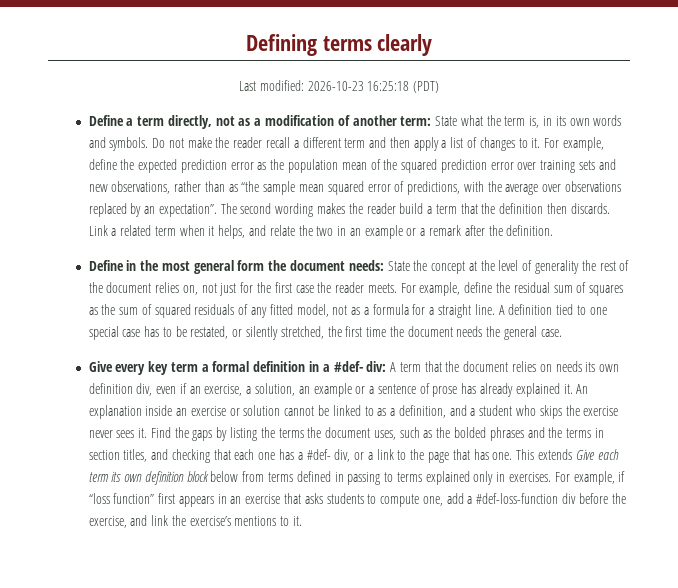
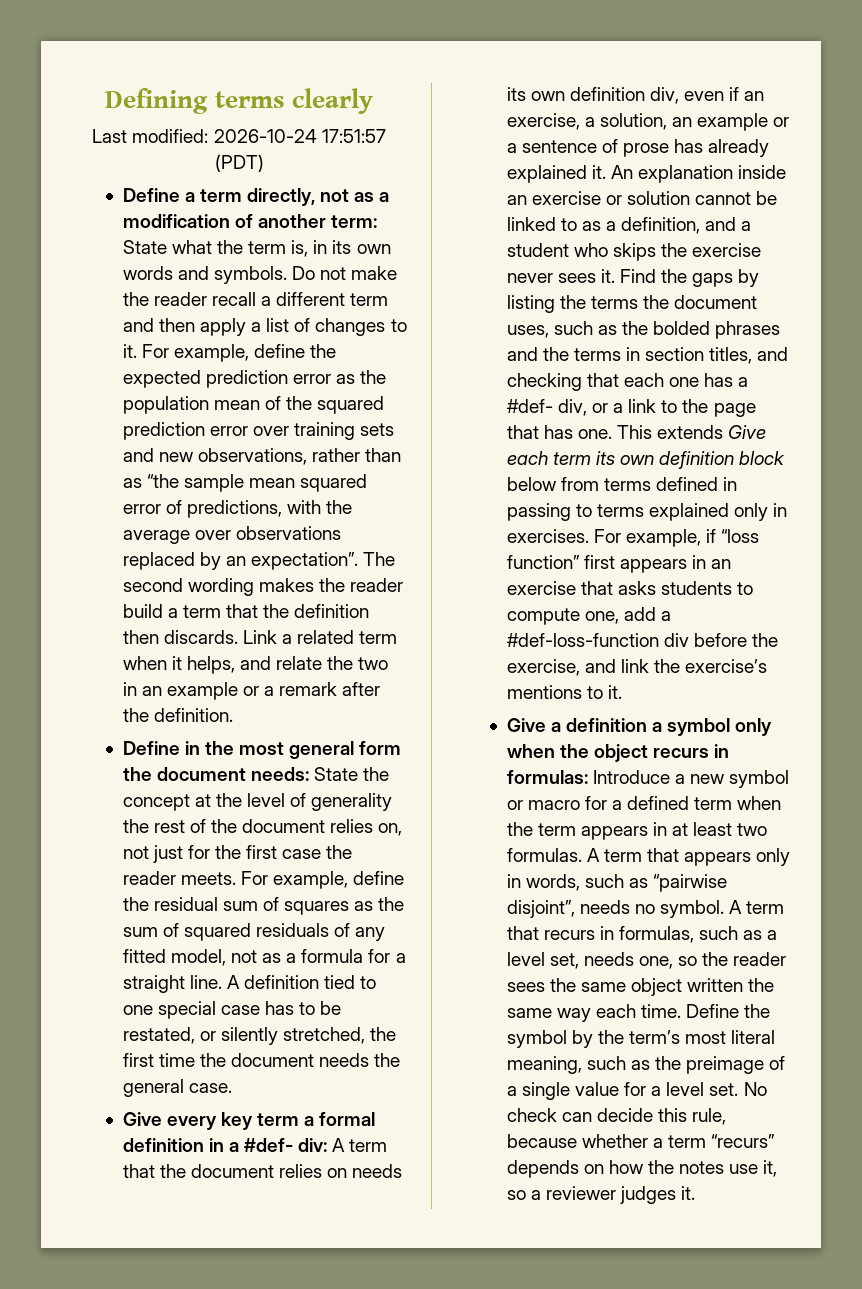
- Last modified: 2026-10-23 16:25:18 (PDT)
+ Last modified: 2026-10-24 17:51:57 (PDT)
+ Give a definition a symbol only when the object recurs in formulas: Introduce a new symbol or macro for a defined term when the term appears in at least two formulas. A term that appears only in words, such as “pairwise disjoint”, needs no symbol. A term that recurs in formulas, such as a level set, needs one, so the reader sees the same object written the same way each time. Define the symbol by the term’s most literal meaning, such as the preimage of a single value for a level set. No check can decide this rule, because whether a term “recurs” depends on how the notes use it, so a reviewer judges it.

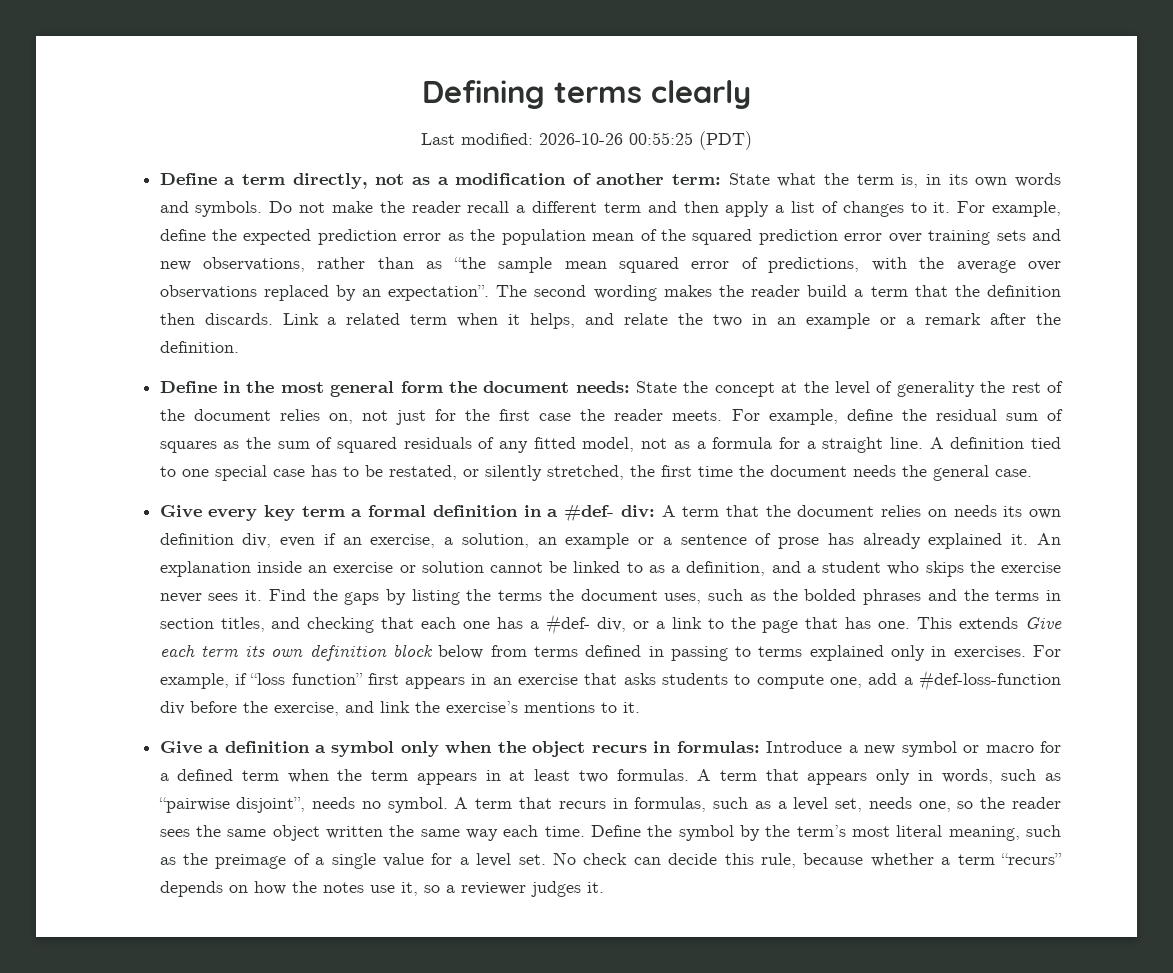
- Last modified: 2026-10-24 17:51:57 (PDT)
+ Last modified: 2026-10-26 00:55:25 (PDT)

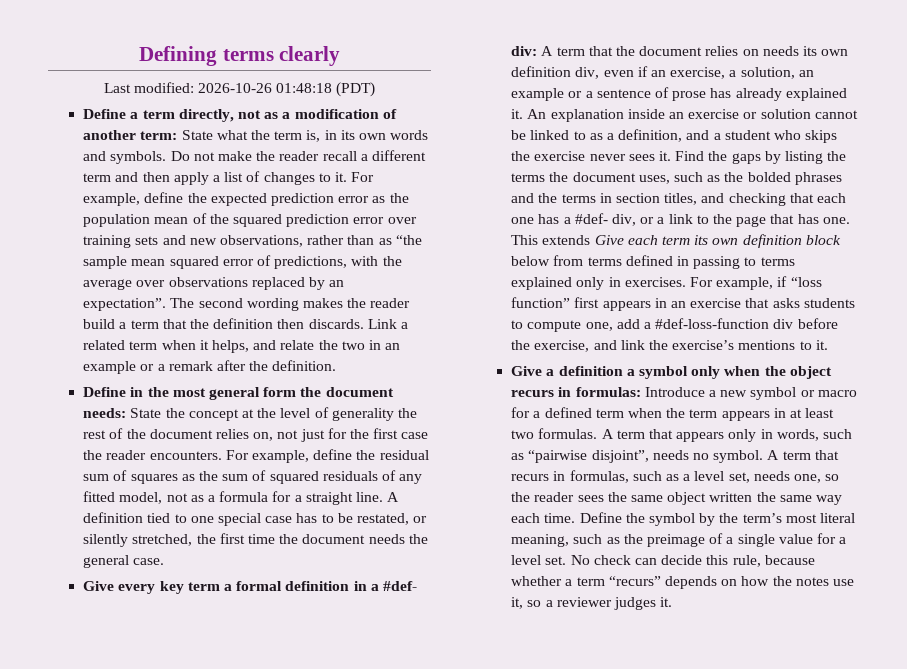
- Last modified: 2026-10-26 00:55:25 (PDT)
+ Last modified: 2026-10-26 01:48:18 (PDT)
- Define in the most general form the document needs: State the concept at the level of generality the rest of the document relies on, not just for the first case the reader meets.
+ Define in the most general form the document needs: State the concept at the level of generality the rest of the document relies on, not just for the first case the reader encounters.

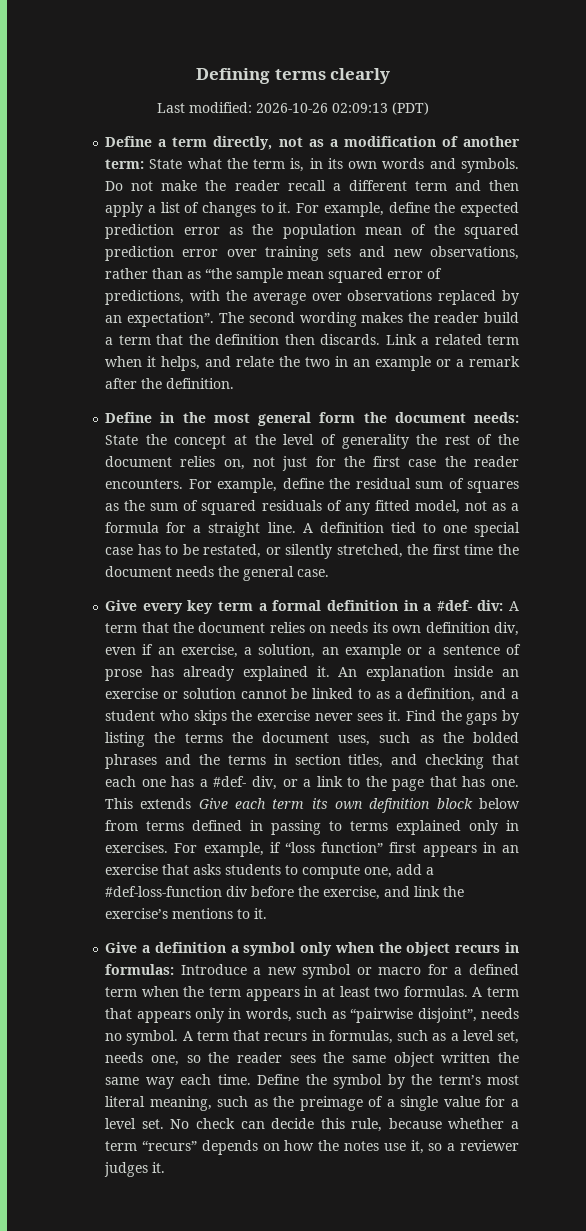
- Last modified: 2026-10-26 01:48:18 (PDT)
+ Last modified: 2026-10-26 02:09:13 (PDT)

